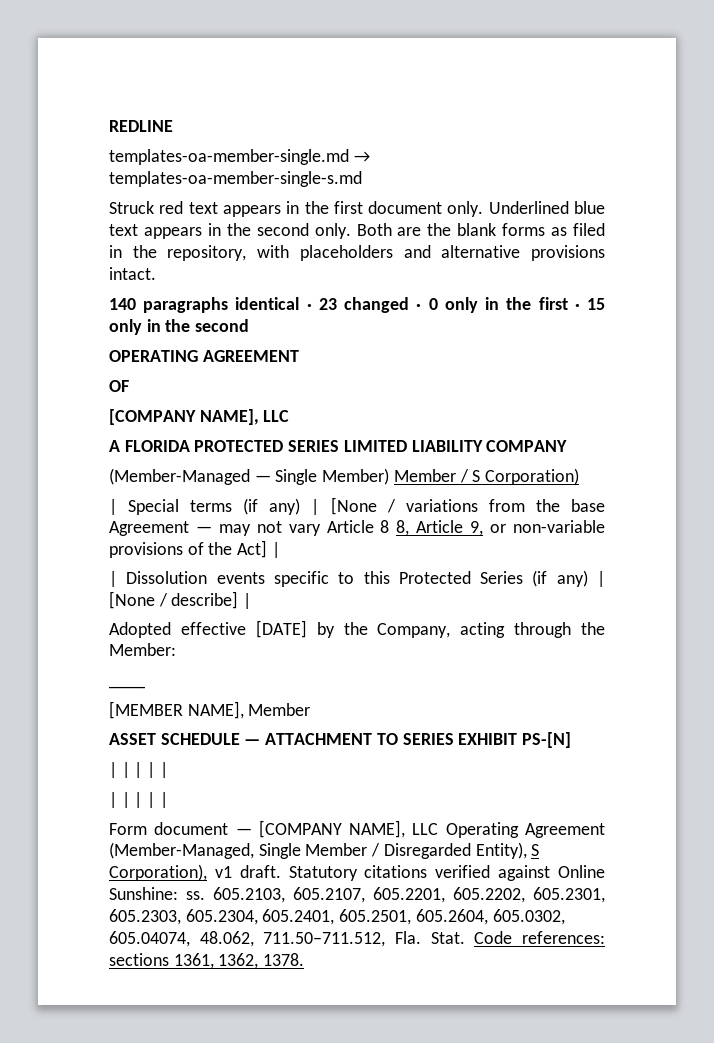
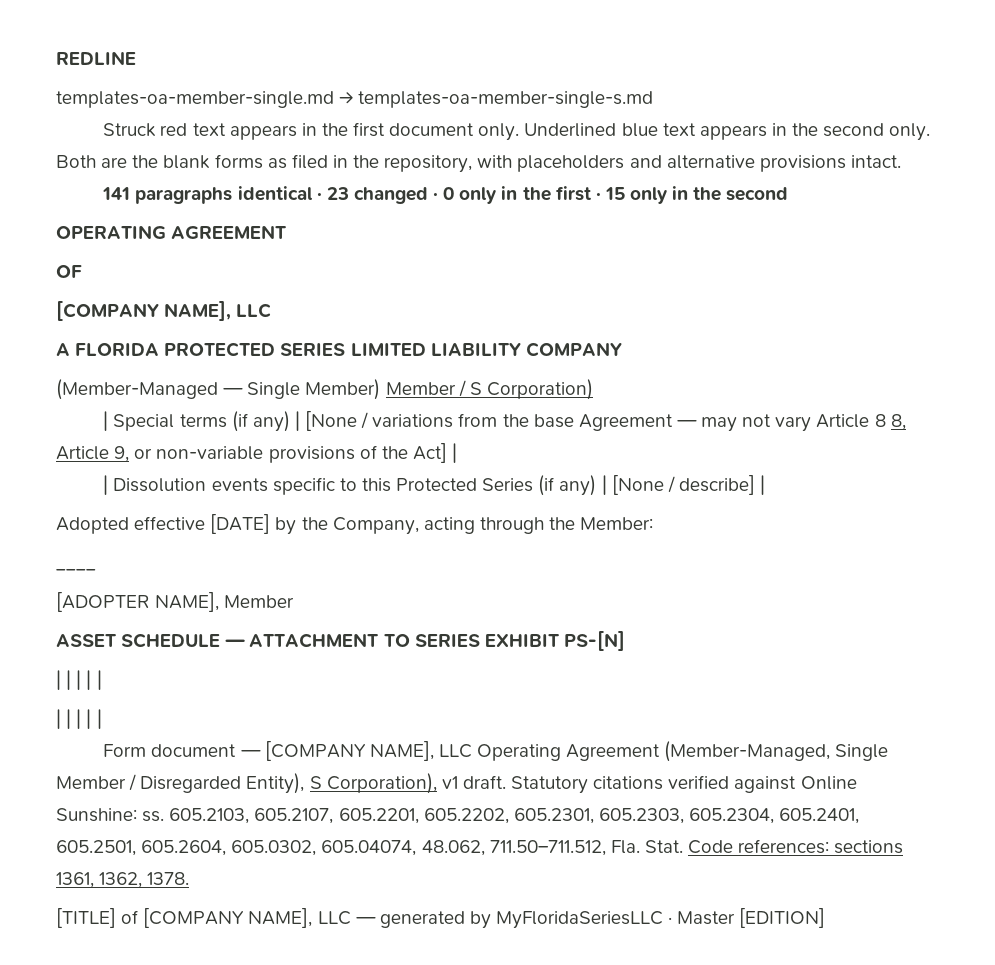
- 140 paragraphs identical · 23 changed · 0 only in the first · 15 only in the second
+ 141 paragraphs identical · 23 changed · 0 only in the first · 15 only in the second
- [MEMBER NAME], Member
+ [ADOPTER NAME], Member
+ [TITLE] of [COMPANY NAME], LLC — generated by MyFloridaSeriesLLC · Master [EDITION]

